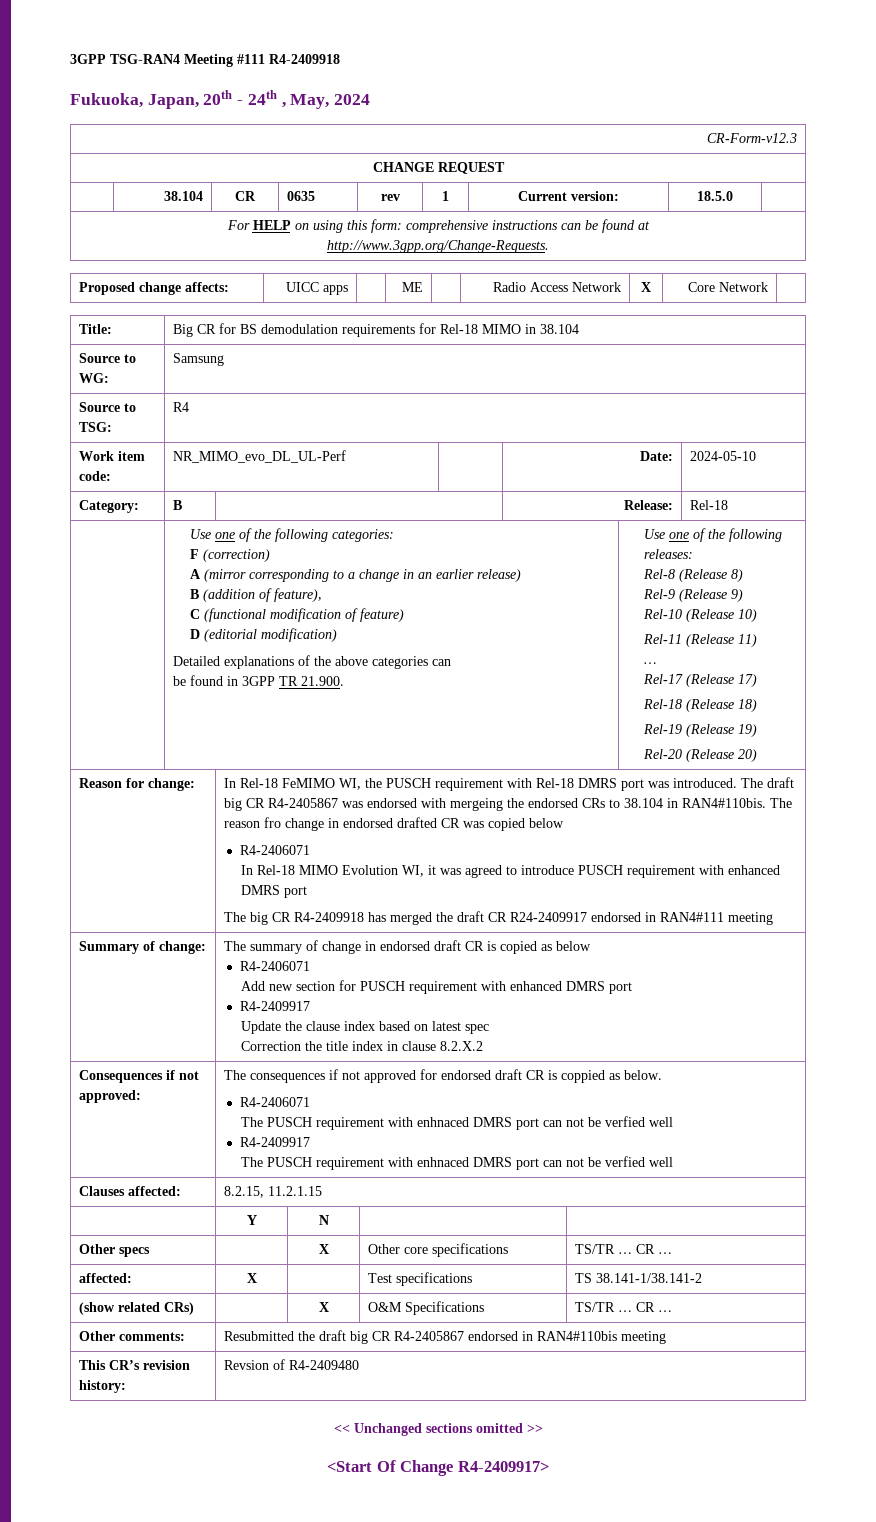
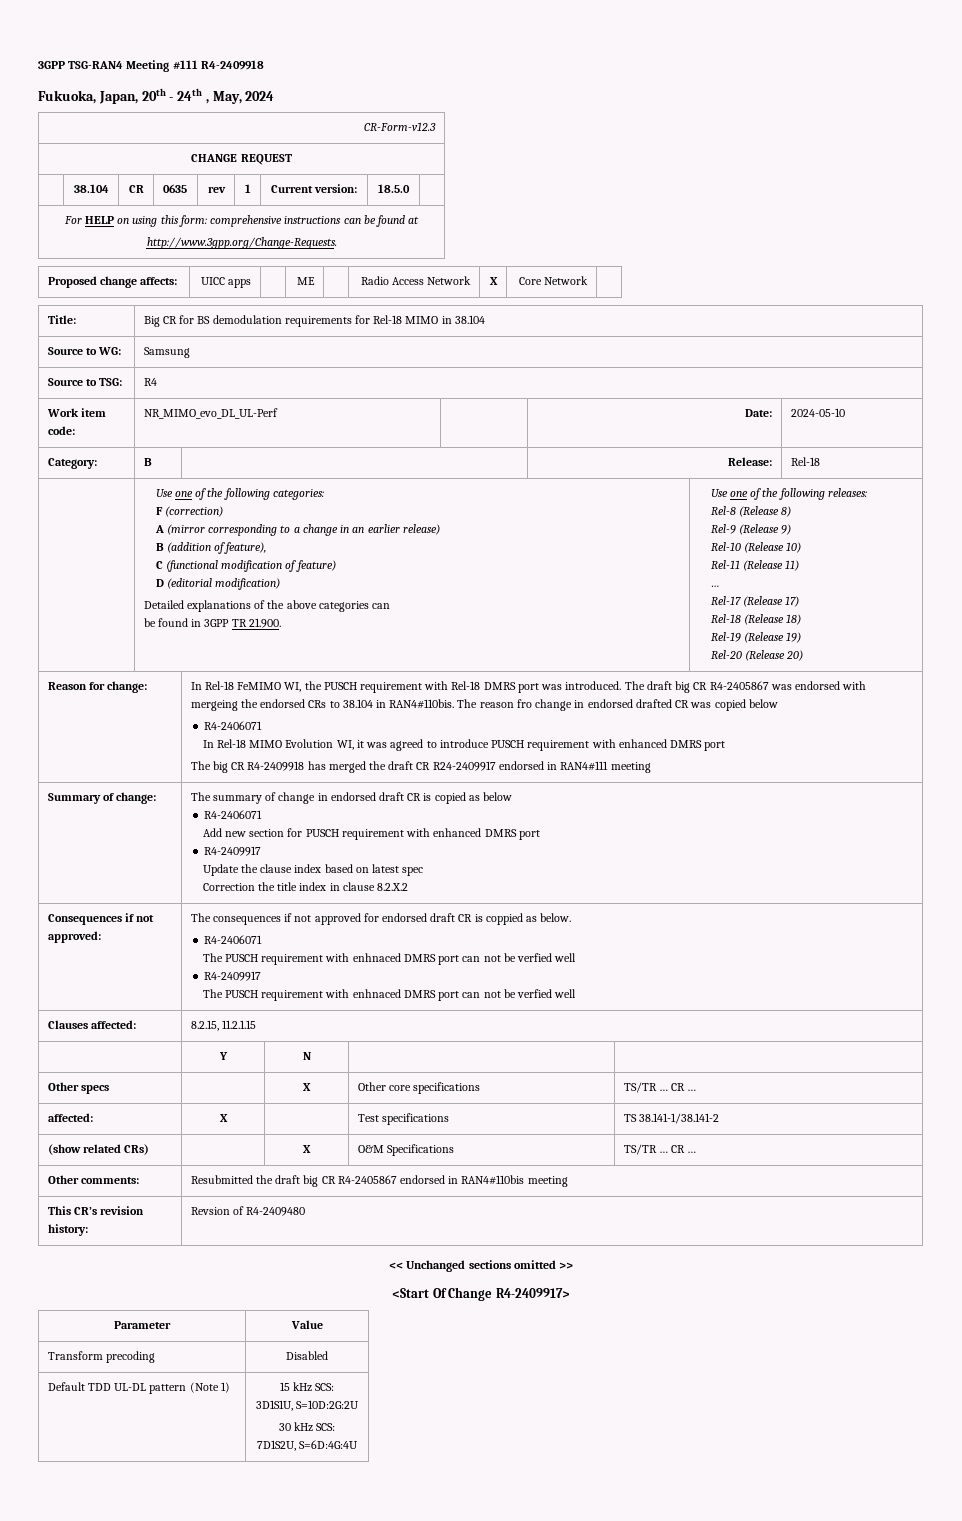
+ Parameter | Value
+ Transform precoding | Disabled
+ Default TDD UL-DL pattern (Note 1) | 15 kHz SCS:
+ 3D1S1U, S=10D:2G:2U
+ 30 kHz SCS:
+ 7D1S2U, S=6D:4G:4U

